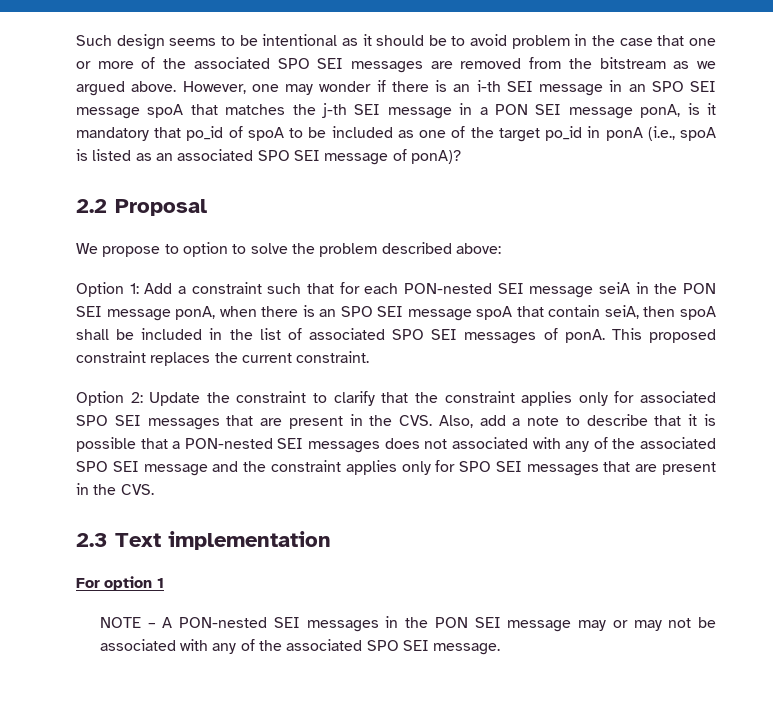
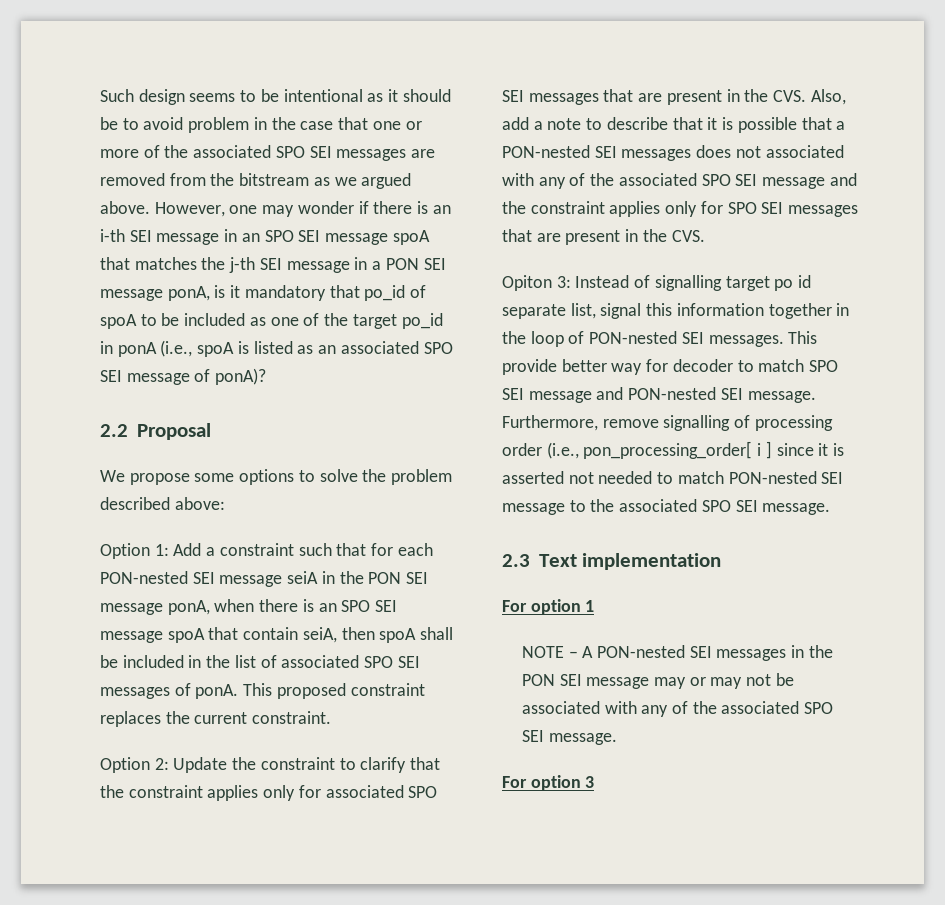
- We propose to option to solve the problem described above:
+ We propose some options to solve the problem described above:
+ Opiton 3: Instead of signalling target po id separate list, signal this information together in the loop of PON-nested SEI messages. This provide better way for decoder to match SPO SEI message and PON-nested SEI message. Furthermore, remove signalling of processing order (i.e., pon_processing_order[ i ] since it is asserted not needed to match PON-nested SEI message to the associated SPO SEI message.
+ For option 3

